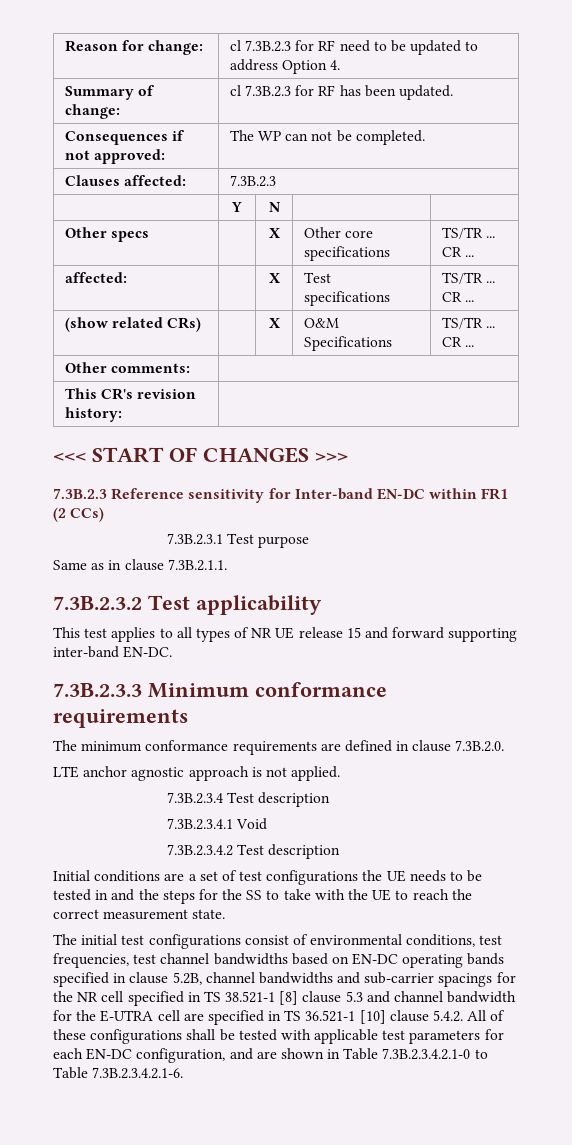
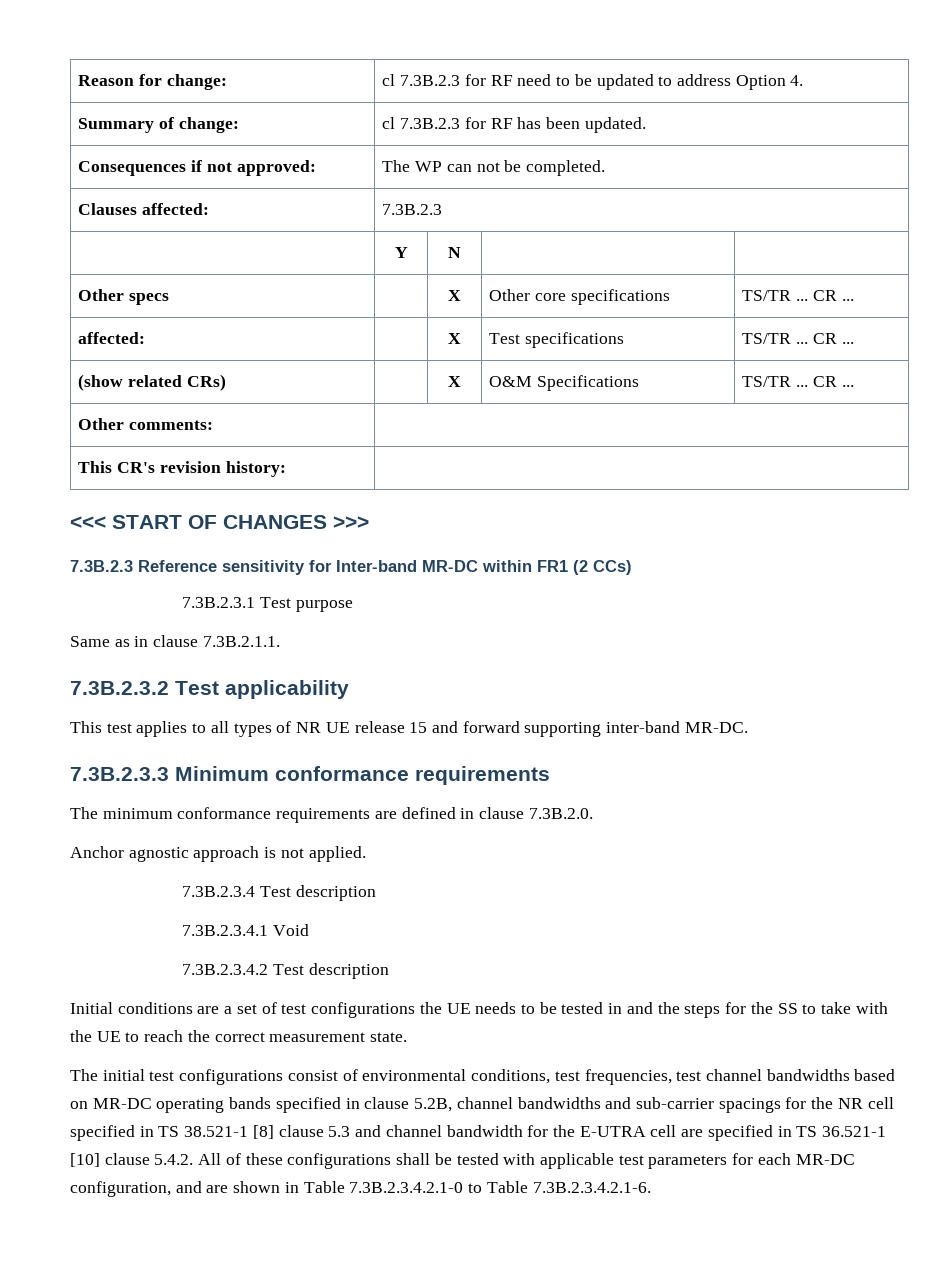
- 7.3B.2.3 Reference sensitivity for Inter-band EN-DC within FR1 (2 CCs)
+ 7.3B.2.3 Reference sensitivity for Inter-band MR-DC within FR1 (2 CCs)
- This test applies to all types of NR UE release 15 and forward supporting inter-band EN-DC.
+ This test applies to all types of NR UE release 15 and forward supporting inter-band MR-DC.
- LTE anchor agnostic approach is not applied.
+ Anchor agnostic approach is not applied.
- The initial test configurations consist of environmental conditions, test frequencies, test channel bandwidths based on EN-DC operating bands specified in clause 5.2B, channel bandwidths and sub-carrier spacings for the NR cell specified in TS 38.521-1 [8] clause 5.3 and channel bandwidth for the E-UTRA cell are specified in TS 36.521-1 [10] clause 5.4.2. All of these configurations shall be tested with applicable test parameters for each EN-DC configuration, and are shown in Table 7.3B.2.3.4.2.1-0 to Table 7.3B.2.3.4.2.1-6.
+ The initial test configurations consist of environmental conditions, test frequencies, test channel bandwidths based on MR-DC operating bands specified in clause 5.2B, channel bandwidths and sub-carrier spacings for the NR cell specified in TS 38.521-1 [8] clause 5.3 and channel bandwidth for the E-UTRA cell are specified in TS 36.521-1 [10] clause 5.4.2. All of these configurations shall be tested with applicable test parameters for each MR-DC configuration, and are shown in Table 7.3B.2.3.4.2.1-0 to Table 7.3B.2.3.4.2.1-6.

